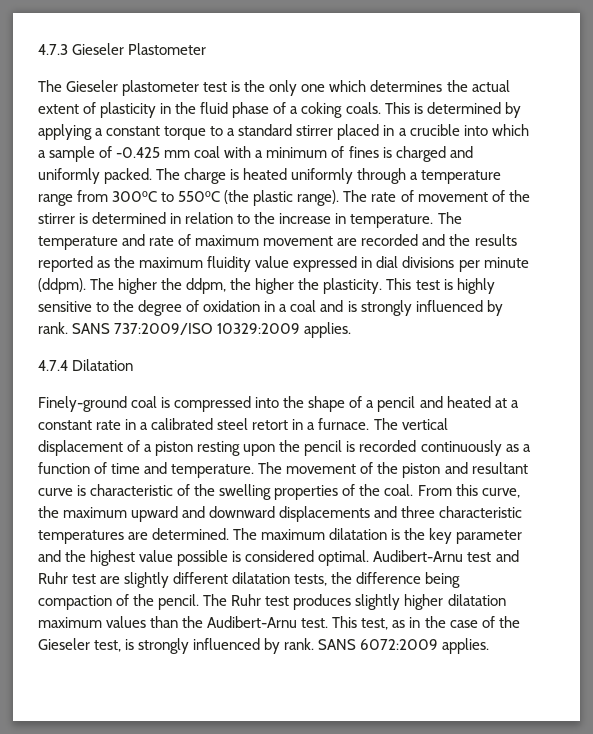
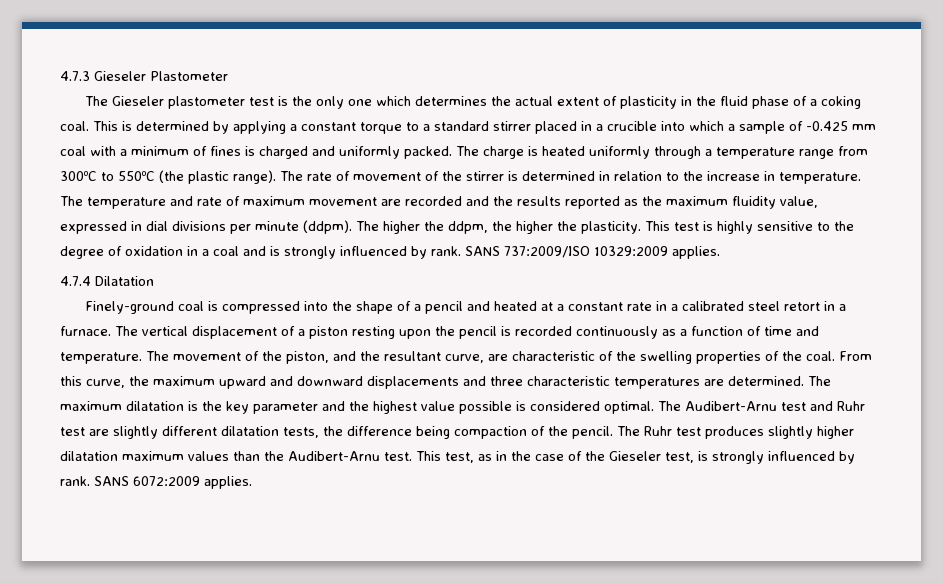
- The Gieseler plastometer test is the only one which determines the actual extent of plasticity in the fluid phase of a coking coals.
+ The Gieseler plastometer test is the only one which determines the actual extent of plasticity in the fluid phase of a coking coal.
- The temperature and rate of maximum movement are recorded and the results reported as the maximum fluidity value expressed in dial divisions per minute (ddpm).
+ The temperature and rate of maximum movement are recorded and the results reported as the maximum fluidity value, expressed in dial divisions per minute (ddpm).
- The movement of the piston and resultant curve is characteristic of the swelling properties of the coal.
+ The movement of the piston, and the resultant curve, are characteristic of the swelling properties of the coal.
- Audibert-Arnu test and Ruhr test are slightly different dilatation tests, the difference being compaction of the pencil.
+ The Audibert-Arnu test and Ruhr test are slightly different dilatation tests, the difference being compaction of the pencil.

